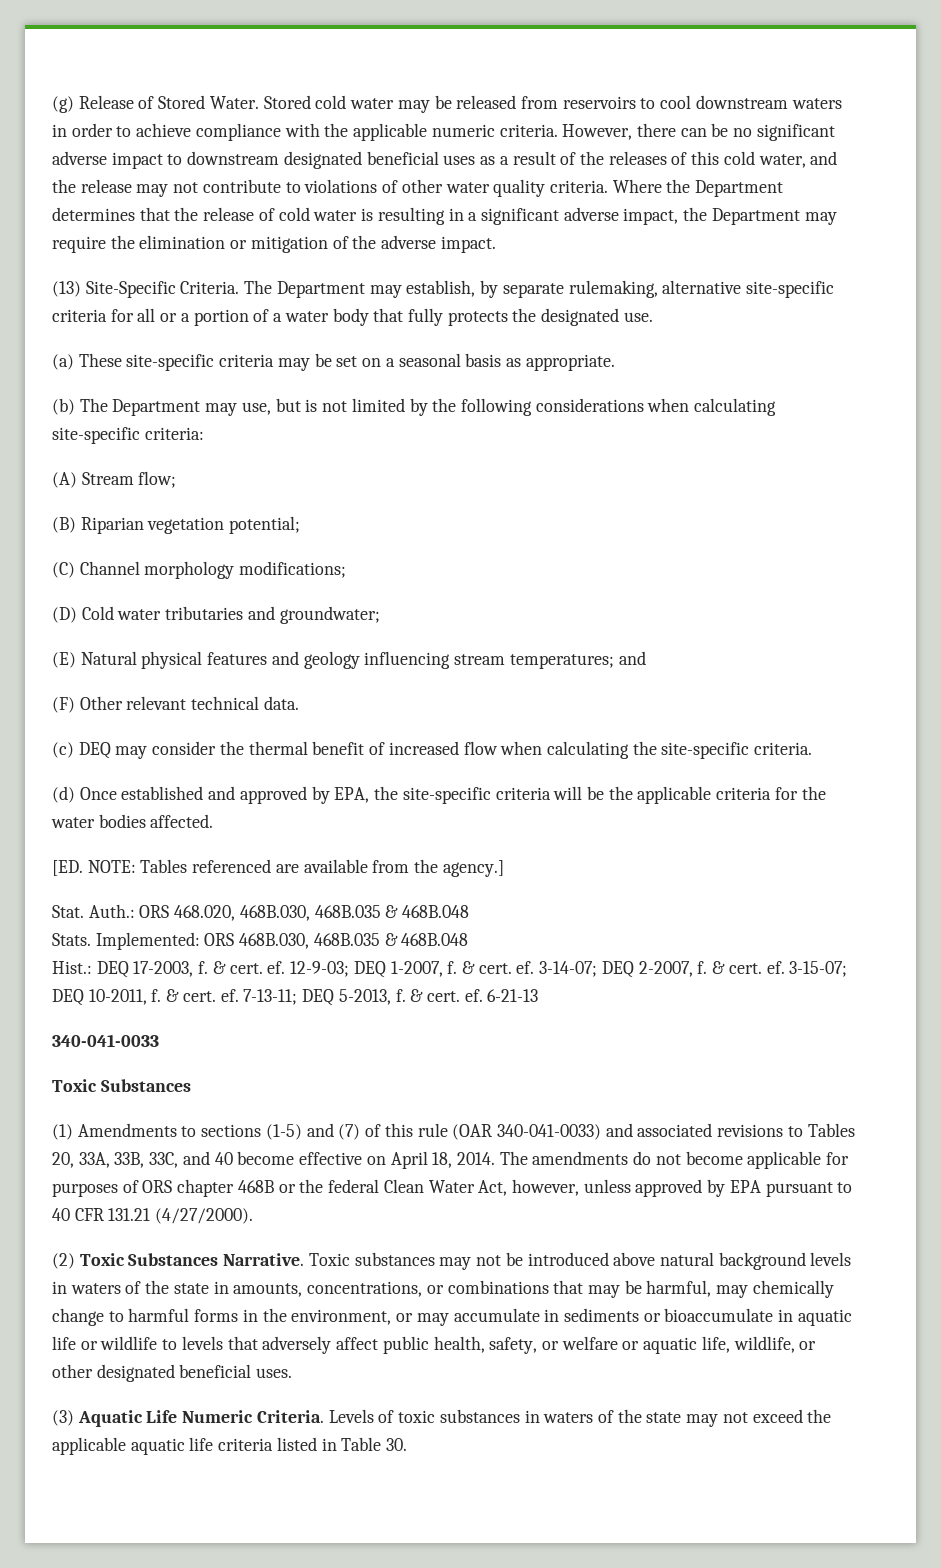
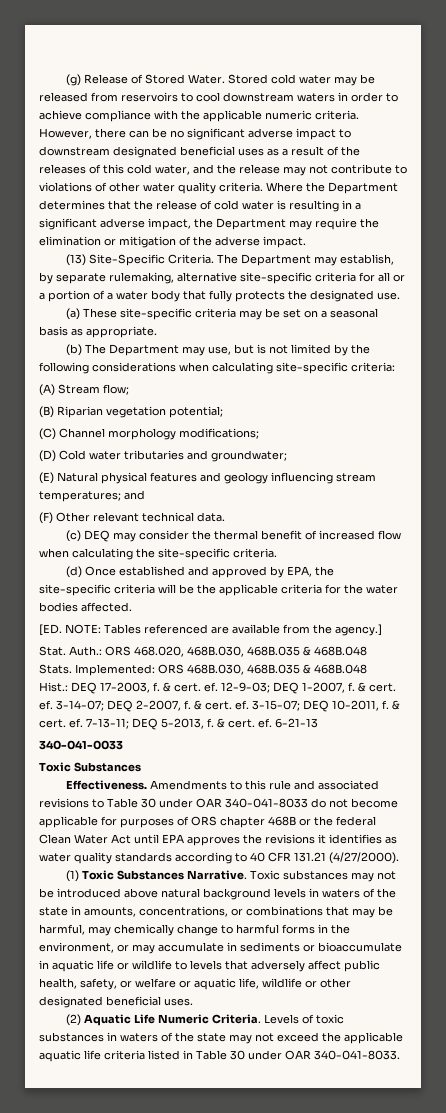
- (1) Amendments to sections (1-5) and (7) of this rule (OAR 340-041-0033) and associated revisions to Tables 20, 33A, 33B, 33C, and 40 become effective on April 18, 2014. The amendments do not become applicable for purposes of ORS chapter 468B or the federal Clean Water Act, however, unless approved by EPA pursuant to 40 CFR 131.21 (4/27/2000).
+ Effectiveness. Amendments to this rule and associated revisions to Table 30 under OAR 340-041-8033 do not become applicable for purposes of ORS chapter 468B or the federal Clean Water Act until EPA approves the revisions it identifies as water quality standards according to 40 CFR 131.21 (4/27/2000).
- (2) Toxic Substances Narrative.
+ (1) Toxic Substances Narrative.
- Toxic substances may not be introduced above natural background levels in waters of the state in amounts, concentrations, or combinations that may be harmful, may chemically change to harmful forms in the environment, or may accumulate in sediments or bioaccumulate in aquatic life or wildlife to levels that adversely affect public health, safety, or welfare or aquatic life, wildlife, or other designated beneficial uses.
+ Toxic substances may not be introduced above natural background levels in waters of the state in amounts, concentrations, or combinations that may be harmful, may chemically change to harmful forms in the environment, or may accumulate in sediments or bioaccumulate in aquatic life or wildlife to levels that adversely affect public health, safety, or welfare or aquatic life, wildlife or other designated beneficial uses.
- (3) Aquatic Life Numeric Criteria.
+ (2) Aquatic Life Numeric Criteria.
- Levels of toxic substances in waters of the state may not exceed the applicable aquatic life criteria listed in Table 30.
+ Levels of toxic substances in waters of the state may not exceed the applicable aquatic life criteria listed in Table 30 under OAR 340-041-8033.

